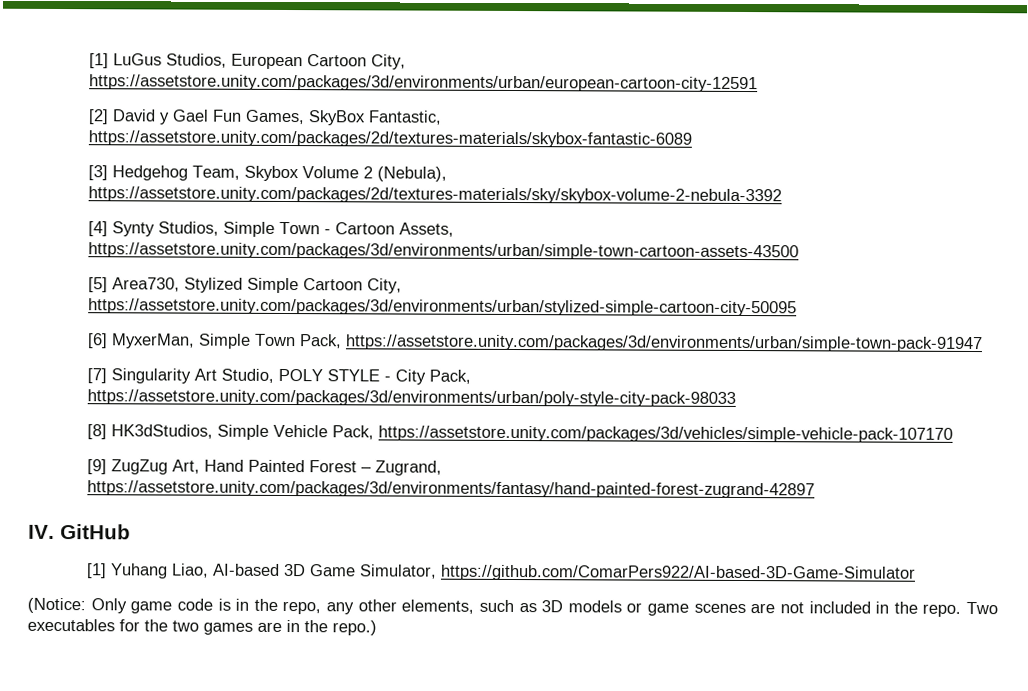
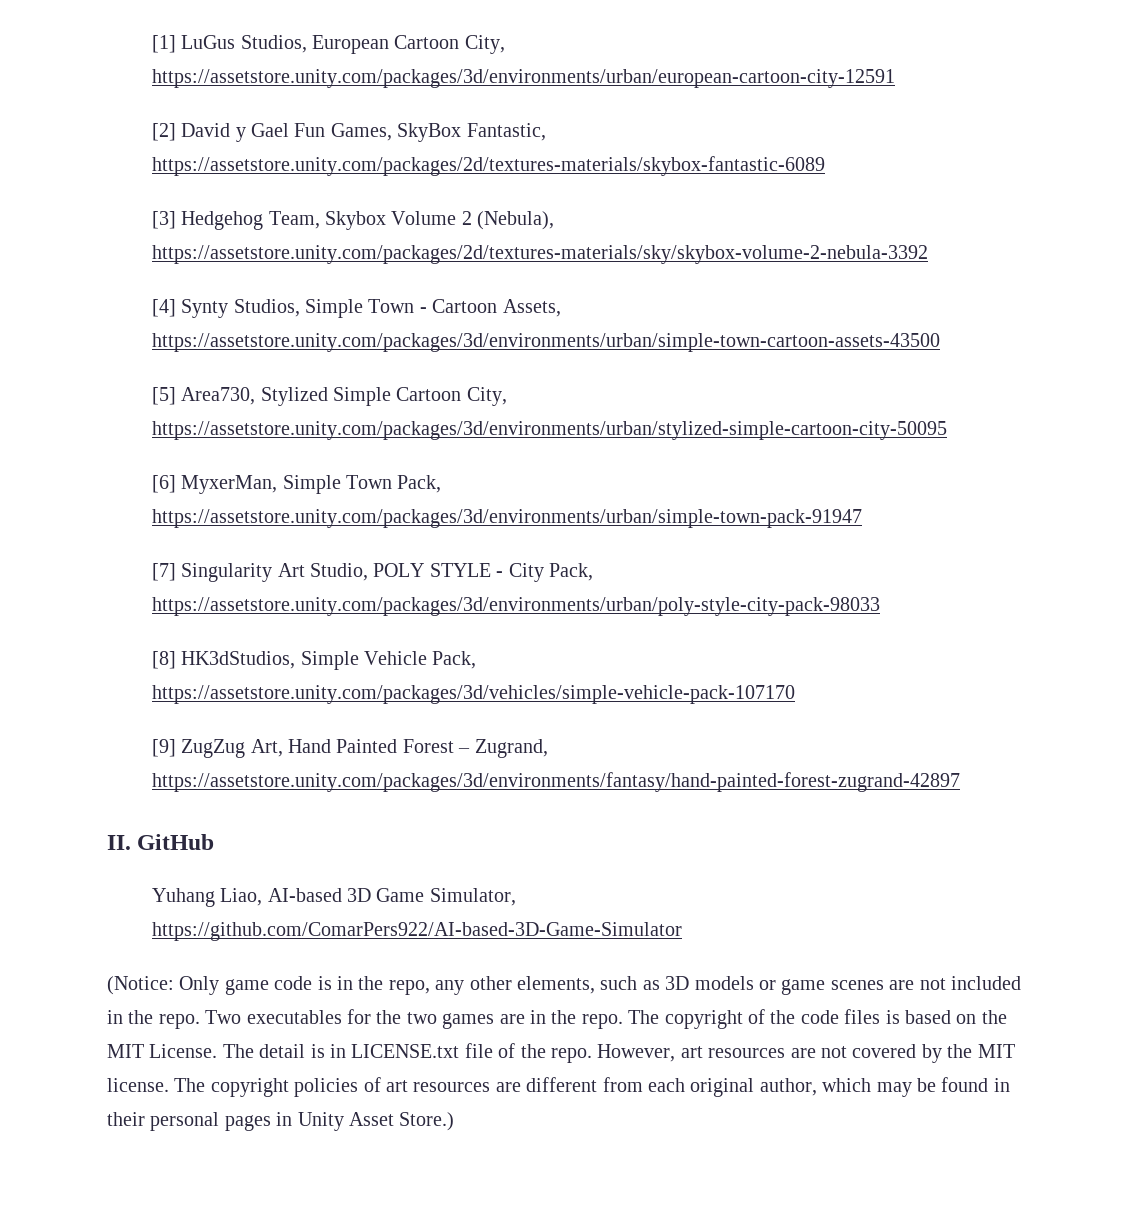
- IV. GitHub
+ II. GitHub
- [1] Yuhang Liao, AI-based 3D Game Simulator, https://github.com/ComarPers922/AI-based-3D-Game-Simulator
+ Yuhang Liao, AI-based 3D Game Simulator, https://github.com/ComarPers922/AI-based-3D-Game-Simulator
- Two executables for the two games are in the repo.)
+ Two executables for the two games are in the repo. The copyright of the code files is based on the MIT License. The detail is in LICENSE.txt file of the repo. However, art resources are not covered by the MIT license. The copyright policies of art resources are different from each original author, which may be found in their personal pages in Unity Asset Store.)

